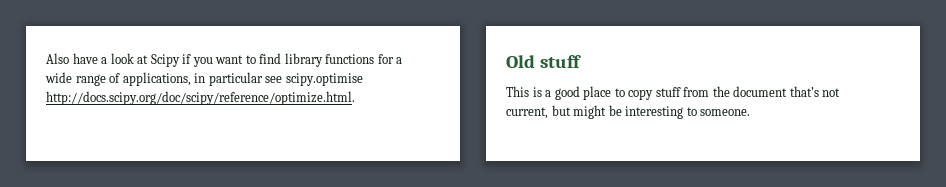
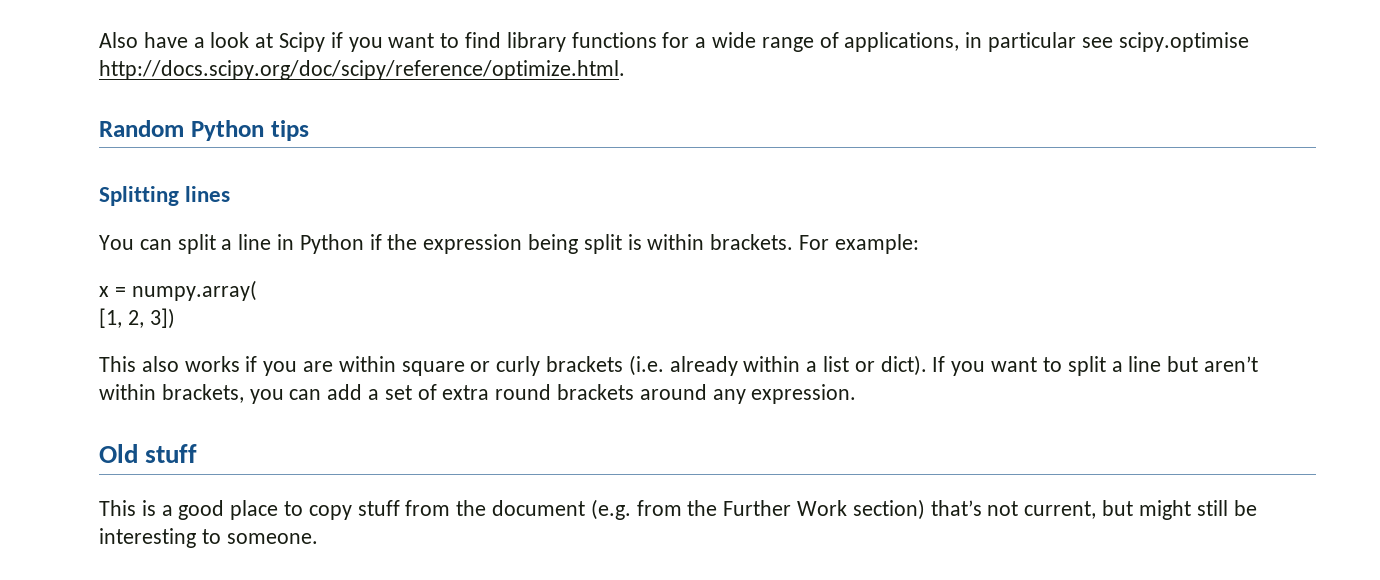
+ Random Python tips
+ Splitting lines
+ You can split a line in Python if the expression being split is within brackets. For example:
+ x = numpy.array(
+ [1, 2, 3])
+ This also works if you are within square or curly brackets (i.e. already within a list or dict). If you want to split a line but aren’t within brackets, you can add a set of extra round brackets around any expression.
- This is a good place to copy stuff from the document that’s not current, but might be interesting to someone.
+ This is a good place to copy stuff from the document (e.g. from the Further Work section) that’s not current, but might still be interesting to someone.

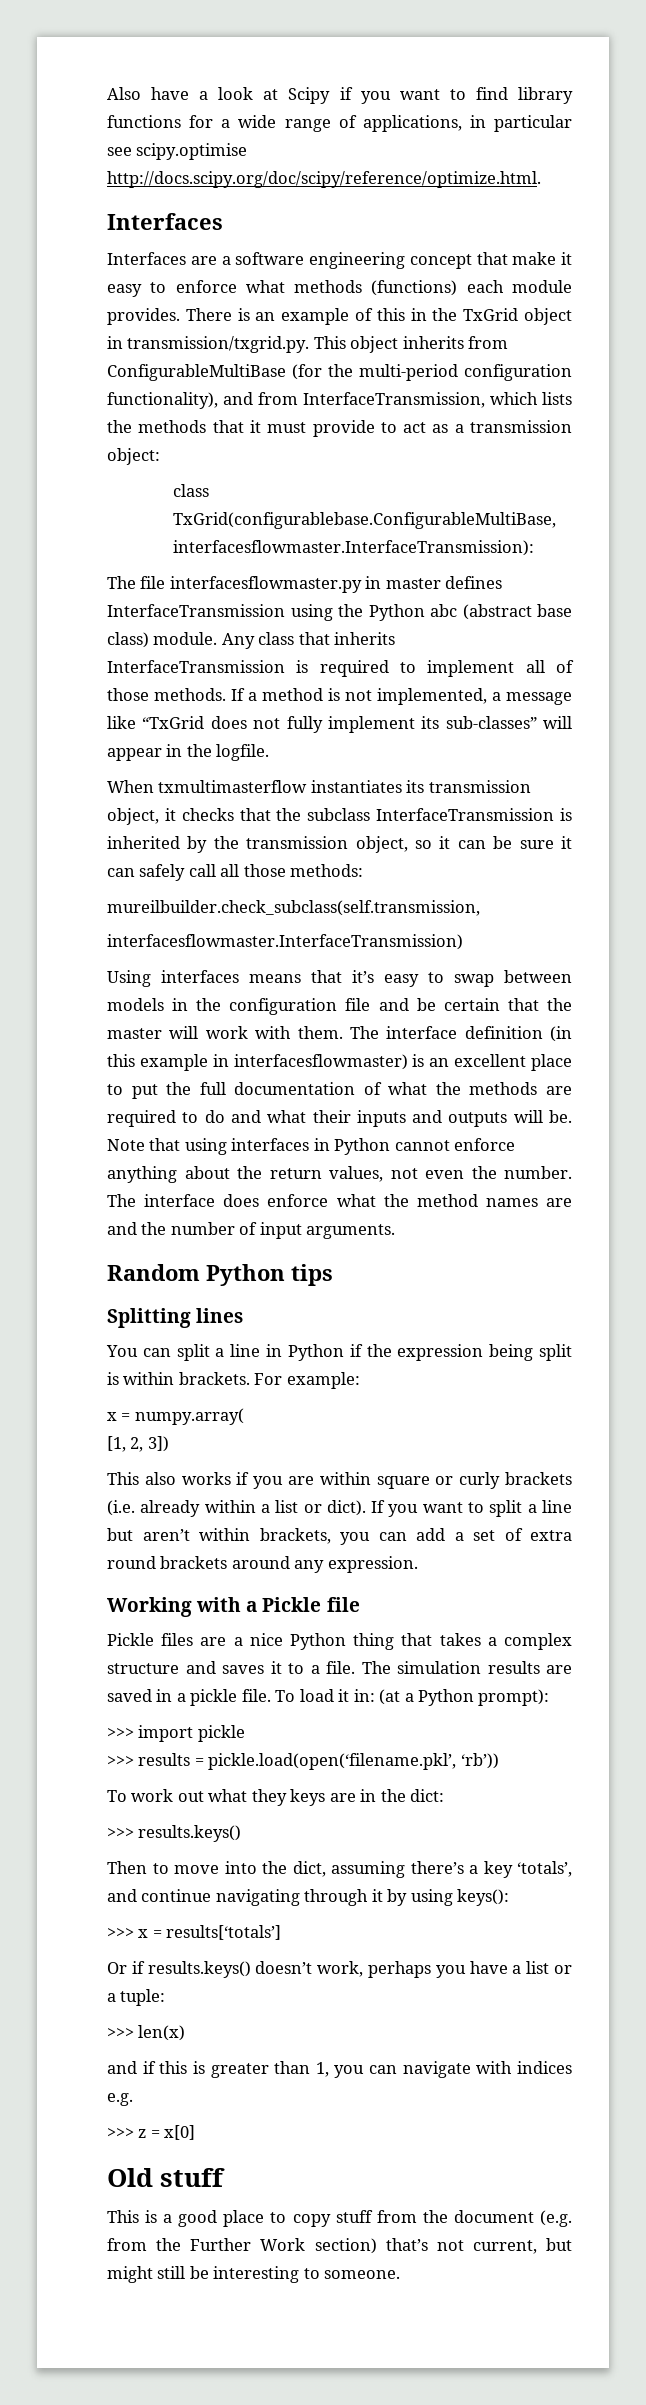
  Also have a look at Scipy if you want to find library functions for a wide range of applications, in particular see scipy.optimise http://docs.scipy.org/doc/scipy/reference/optimize.html.
+ Interfaces
+ Interfaces are a software engineering concept that make it easy to enforce what methods (functions) each module provides. There is an example of this in the TxGrid object in transmission/txgrid.py. This object inherits from ConfigurableMultiBase (for the multi-period configuration functionality), and from InterfaceTransmission, which lists the methods that it must provide to act as a transmission object:
+ class TxGrid(configurablebase.ConfigurableMultiBase, interfacesflowmaster.InterfaceTransmission):
+ The file interfacesflowmaster.py in master defines InterfaceTransmission using the Python abc (abstract base class) module. Any class that inherits InterfaceTransmission is required to implement all of those methods. If a method is not implemented, a message like “TxGrid does not fully implement its sub-classes” will appear in the logfile.
+ When txmultimasterflow instantiates its transmission object, it checks that the subclass InterfaceTransmission is inherited by the transmission object, so it can be sure it can safely call all those methods:
+ mureilbuilder.check_subclass(self.transmission,
+ interfacesflowmaster.InterfaceTransmission)
+ Using interfaces means that it’s easy to swap between models in the configuration file and be certain that the master will work with them. The interface definition (in this example in interfacesflowmaster) is an excellent place to put the full documentation of what the methods are required to do and what their inputs and outputs will be. Note that using interfaces in Python cannot enforce anything about the return values, not even the number. The interface does enforce what the method names are and the number of input arguments.
+ Working with a Pickle file
+ Pickle files are a nice Python thing that takes a complex structure and saves it to a file. The simulation results are saved in a pickle file. To load it in: (at a Python prompt):
+ >>> import pickle
+ >>> results = pickle.load(open(‘filename.pkl’, ‘rb’))
+ To work out what they keys are in the dict:
+ >>> results.keys()
+ Then to move into the dict, assuming there’s a key ‘totals’, and continue navigating through it by using keys():
+ >>> x = results[‘totals’]
+ Or if results.keys() doesn’t work, perhaps you have a list or a tuple:
+ >>> len(x)
+ and if this is greater than 1, you can navigate with indices e.g.
+ >>> z = x[0]

